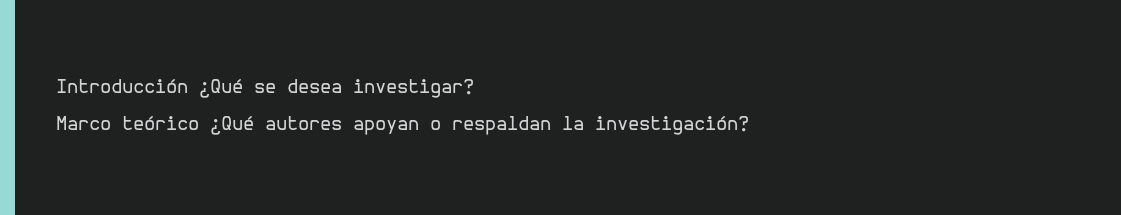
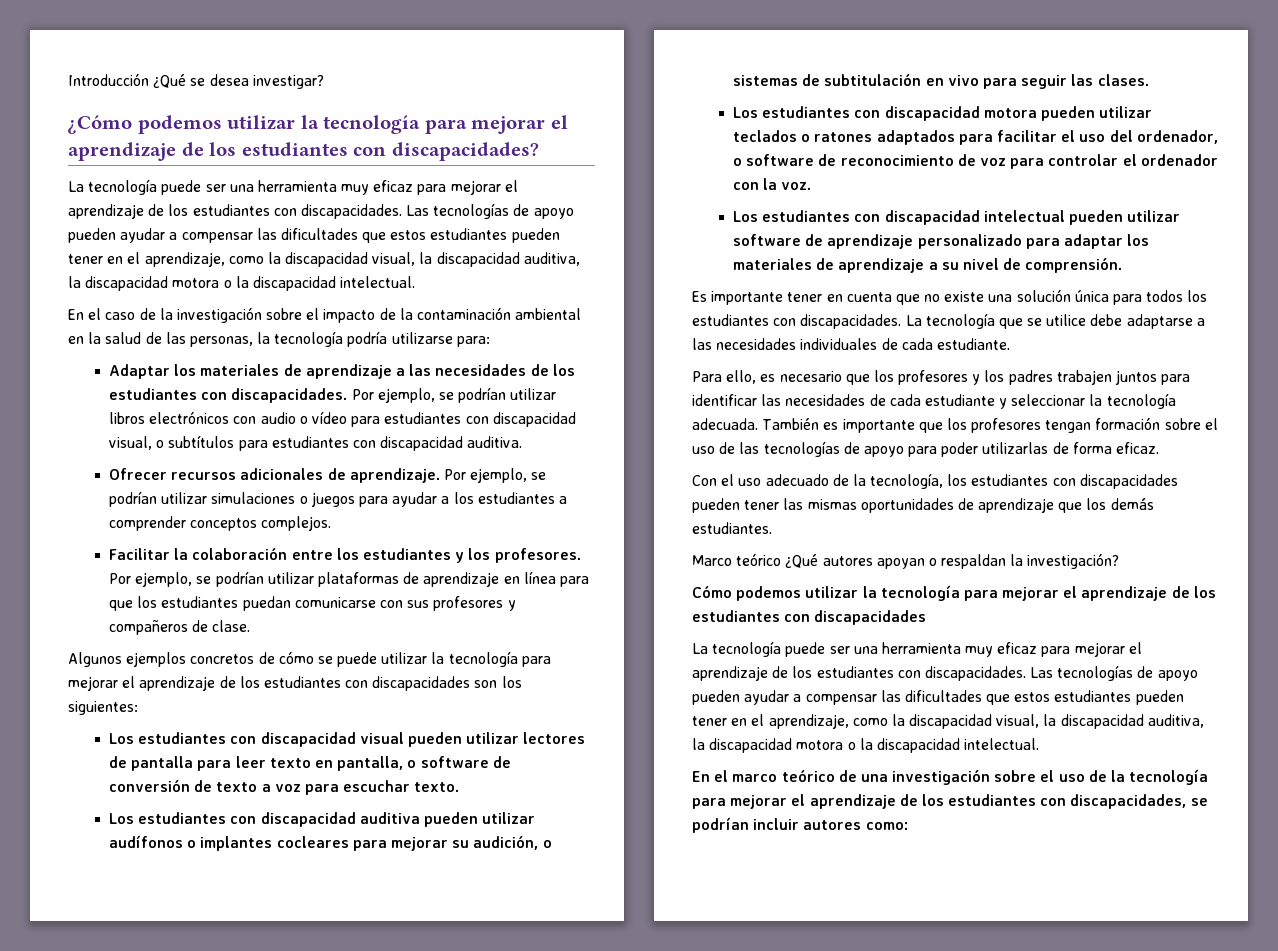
+ ¿Cómo podemos utilizar la tecnología para mejorar el aprendizaje de los estudiantes con discapacidades?
+ La tecnología puede ser una herramienta muy eficaz para mejorar el aprendizaje de los estudiantes con discapacidades. Las tecnologías de apoyo pueden ayudar a compensar las dificultades que estos estudiantes pueden tener en el aprendizaje, como la discapacidad visual, la discapacidad auditiva, la discapacidad motora o la discapacidad intelectual.
+ En el caso de la investigación sobre el impacto de la contaminación ambiental en la salud de las personas, la tecnología podría utilizarse para:
+ Adaptar los materiales de aprendizaje a las necesidades de los estudiantes con discapacidades. Por ejemplo, se podrían utilizar libros electrónicos con audio o vídeo para estudiantes con discapacidad visual, o subtítulos para estudiantes con discapacidad auditiva.
+ Ofrecer recursos adicionales de aprendizaje. Por ejemplo, se podrían utilizar simulaciones o juegos para ayudar a los estudiantes a comprender conceptos complejos.
+ Facilitar la colaboración entre los estudiantes y los profesores. Por ejemplo, se podrían utilizar plataformas de aprendizaje en línea para que los estudiantes puedan comunicarse con sus profesores y compañeros de clase.
+ Algunos ejemplos concretos de cómo se puede utilizar la tecnología para mejorar el aprendizaje de los estudiantes con discapacidades son los siguientes:
+ Los estudiantes con discapacidad visual pueden utilizar lectores de pantalla para leer texto en pantalla, o software de conversión de texto a voz para escuchar texto.
+ Los estudiantes con discapacidad auditiva pueden utilizar audífonos o implantes cocleares para mejorar su audición, o sistemas de subtitulación en vivo para seguir las clases.
+ Los estudiantes con discapacidad motora pueden utilizar teclados o ratones adaptados para facilitar el uso del ordenador, o software de reconocimiento de voz para controlar el ordenador con la voz.
+ Los estudiantes con discapacidad intelectual pueden utilizar software de aprendizaje personalizado para adaptar los materiales de aprendizaje a su nivel de comprensión.
+ Es importante tener en cuenta que no existe una solución única para todos los estudiantes con discapacidades. La tecnología que se utilice debe adaptarse a las necesidades individuales de cada estudiante.
+ Para ello, es necesario que los profesores y los padres trabajen juntos para identificar las necesidades de cada estudiante y seleccionar la tecnología adecuada. También es importante que los profesores tengan formación sobre el uso de las tecnologías de apoyo para poder utilizarlas de forma eficaz.
+ Con el uso adecuado de la tecnología, los estudiantes con discapacidades pueden tener las mismas oportunidades de aprendizaje que los demás estudiantes.
+ Cómo podemos utilizar la tecnología para mejorar el aprendizaje de los estudiantes con discapacidades
+ La tecnología puede ser una herramienta muy eficaz para mejorar el aprendizaje de los estudiantes con discapacidades. Las tecnologías de apoyo pueden ayudar a compensar las dificultades que estos estudiantes pueden tener en el aprendizaje, como la discapacidad visual, la discapacidad auditiva, la discapacidad motora o la discapacidad intelectual.
+ En el marco teórico de una investigación sobre el uso de la tecnología para mejorar el aprendizaje de los estudiantes con discapacidades, se podrían incluir autores como:

